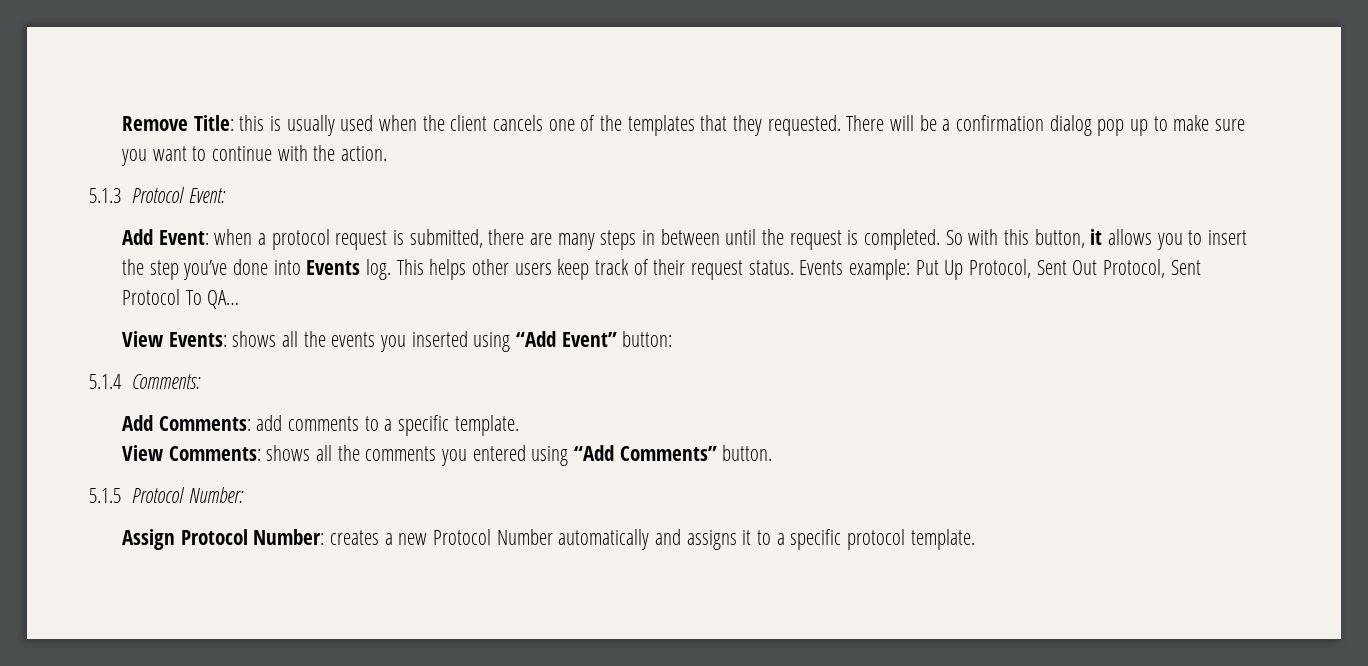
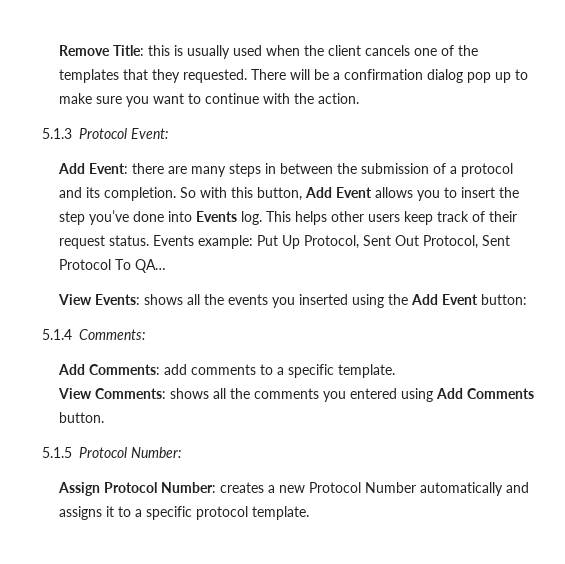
- Add Event: when a protocol request is submitted, there are many steps in between until the request is completed.
+ Add Event: there are many steps in between the submission of a protocol and its completion.
- So with this button, it allows you to insert the step you’ve done into Events log.
+ So with this button, Add Event allows you to insert the step you’ve done into Events log.
- View Events: shows all the events you inserted using “Add Event” button:
+ View Events: shows all the events you inserted using the Add Event button:
- View Comments: shows all the comments you entered using “Add Comments” button.
+ View Comments: shows all the comments you entered using Add Comments button.

